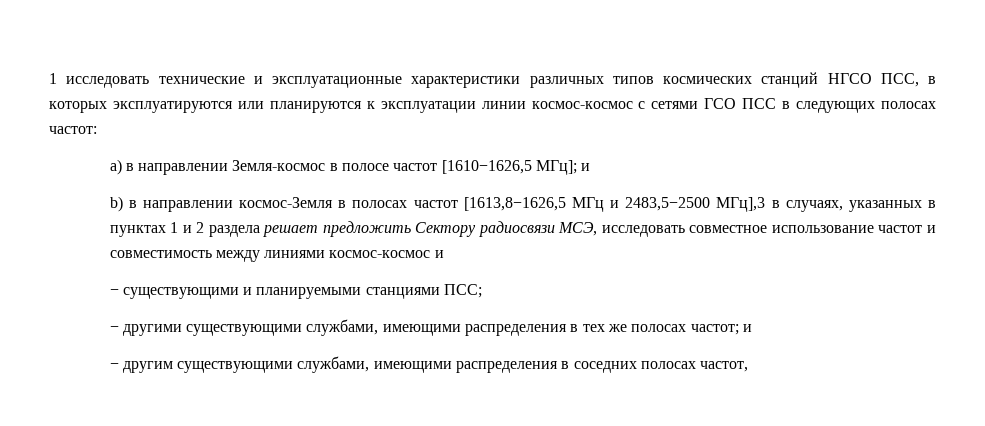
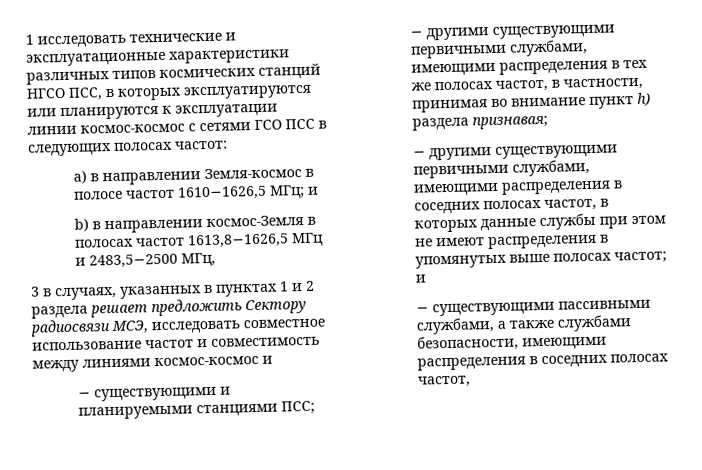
- a) в направлении Земля-космос в полосе частот [1610−1626,5 МГц]; и
+ a) в направлении Земля-космос в полосе частот 1610−1626,5 МГц; и
- b) в направлении космос-Земля в полосах частот [1613,8−1626,5 МГц и 2483,5−2500 МГц],3 в случаях, указанных в пунктах 1 и 2 раздела решает предложить Сектору радиосвязи МСЭ, исследовать совместное использование частот и совместимость между линиями космос-космос и
+ b) в направлении космос-Земля в полосах частот 1613,8−1626,5 МГц и 2483,5−2500 МГц,
+ 3 в случаях, указанных в пунктах 1 и 2 раздела решает предложить Сектору радиосвязи МСЭ, исследовать совместное использование частот и совместимость между линиями космос-космос и
- − другими существующими службами, имеющими распределения в тех же полосах частот; и
- − другим существующими службами, имеющими распределения в соседних полосах частот,
+ − другими существующими первичными службами, имеющими распределения в тех же полосах частот, в частности, принимая во внимание пункт h) раздела признавая;
+ − другими существующими первичными службами, имеющими распределения в соседних полосах частот, в которых данные службы при этом не имеют распределения в упомянутых выше полосах частот; и
+ − существующими пассивными службами, а также службами безопасности, имеющими распределения в соседних полосах частот,

